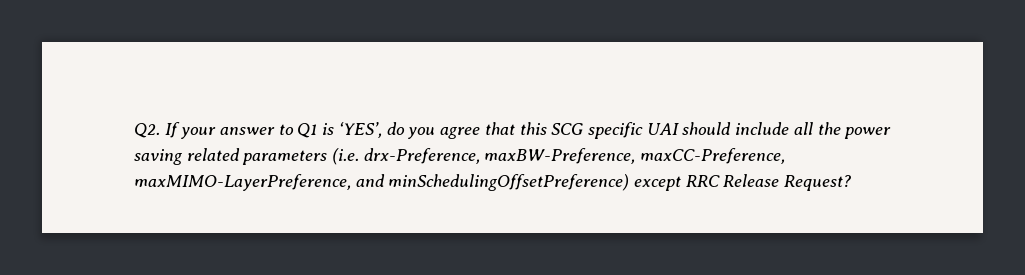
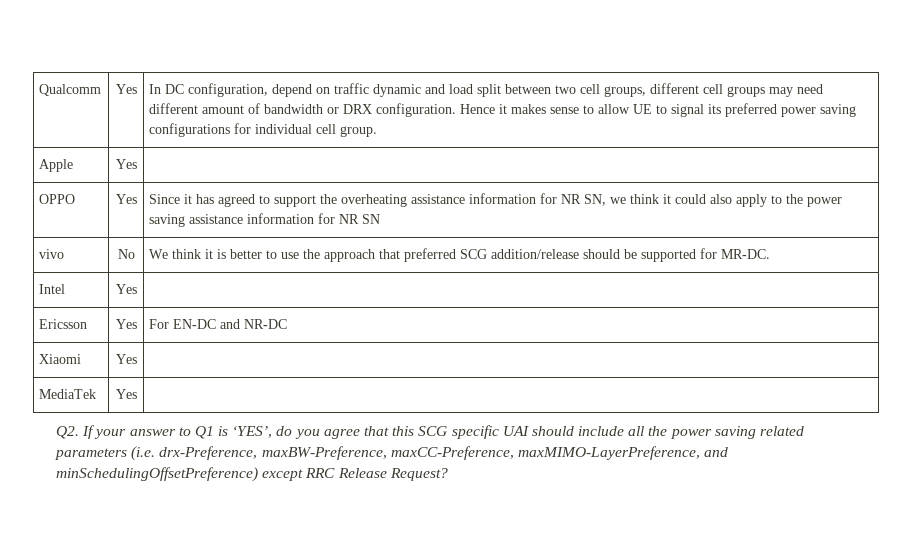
+ Qualcomm | Yes | In DC configuration, depend on traffic dynamic and load split between two cell groups, different cell groups may need different amount of bandwidth or DRX configuration. Hence it makes sense to allow UE to signal its preferred power saving configurations for individual cell group.
+ Apple | Yes |
+ OPPO | Yes | Since it has agreed to support the overheating assistance information for NR SN, we think it could also apply to the power saving assistance information for NR SN
+ vivo | No | We think it is better to use the approach that preferred SCG addition/release should be supported for MR-DC.
+ Intel | Yes |
+ Ericsson | Yes | For EN-DC and NR-DC
+ Xiaomi | Yes |
+ MediaTek | Yes |

